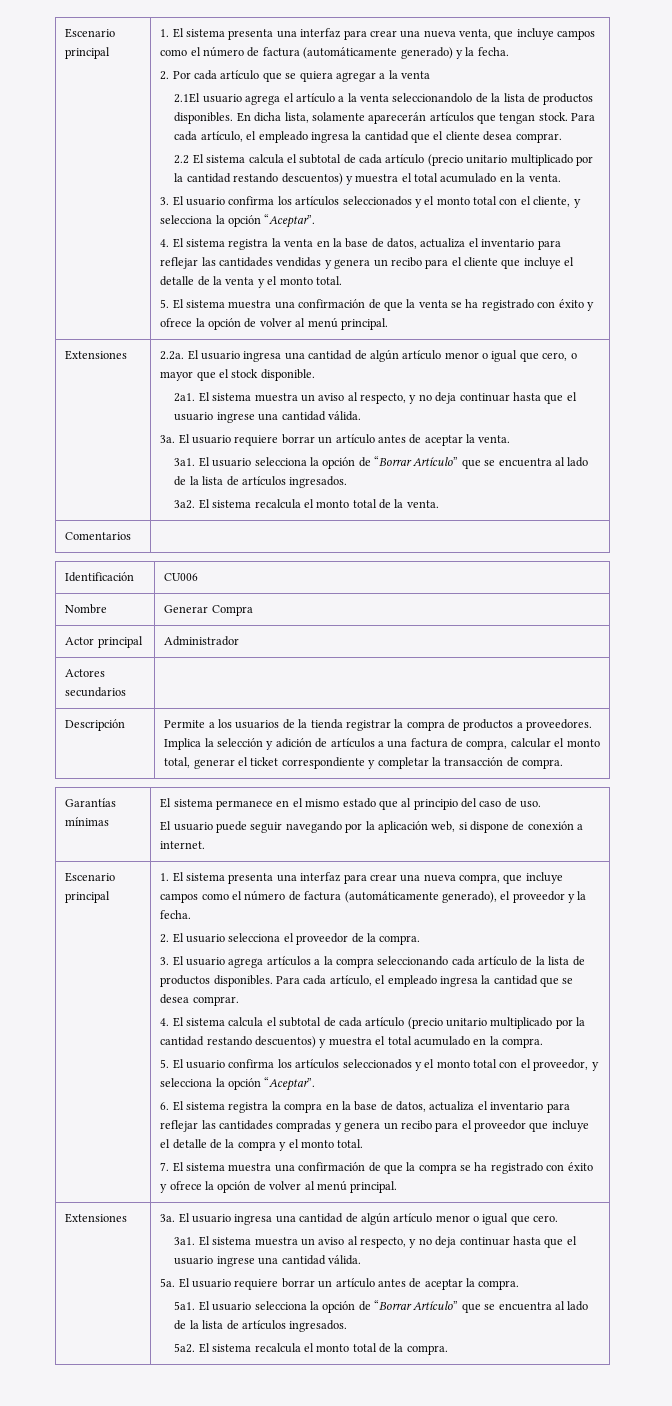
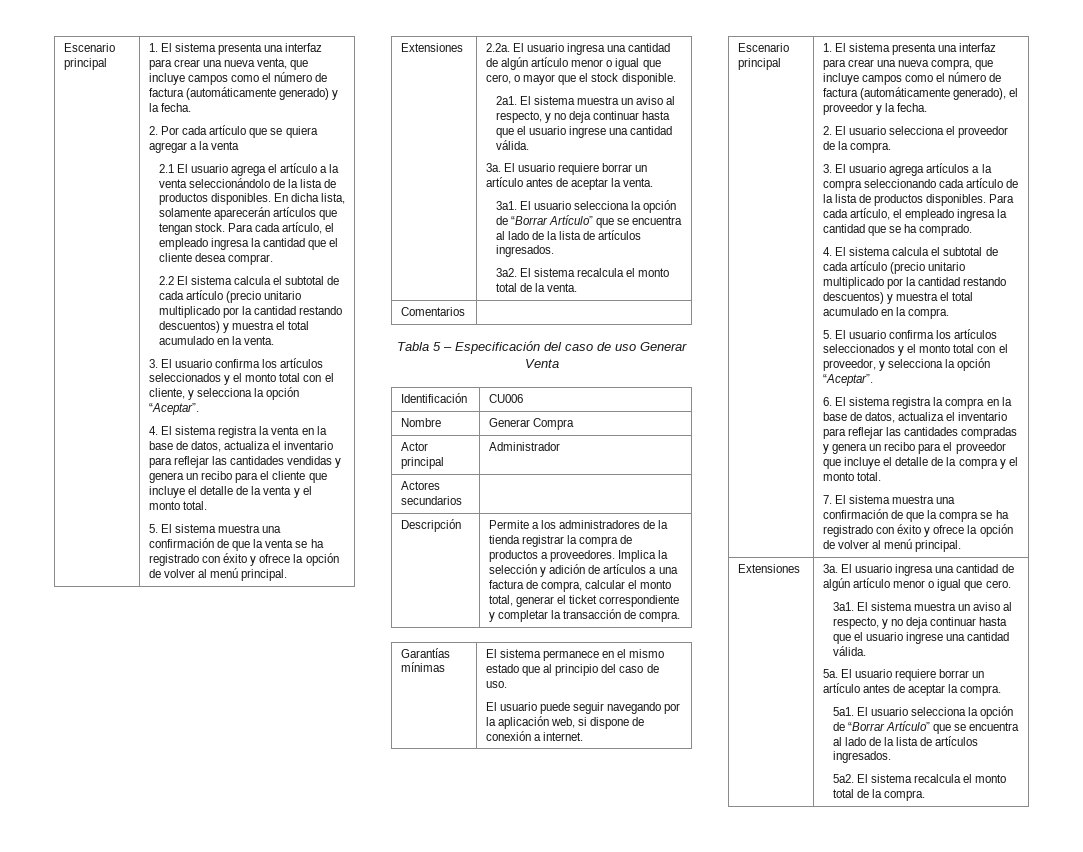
- 2.1El usuario agrega el artículo a la venta seleccionandolo de la lista de productos disponibles.
+ 2.1 El usuario agrega el artículo a la venta seleccionándolo de la lista de productos disponibles.
+ Tabla 5 – Especificación del caso de uso Generar Venta
- Permite a los usuarios de la tienda registrar la compra de productos a proveedores.
+ Permite a los administradores de la tienda registrar la compra de productos a proveedores.
- Para cada artículo, el empleado ingresa la cantidad que se desea comprar.
+ Para cada artículo, el empleado ingresa la cantidad que se ha comprado.

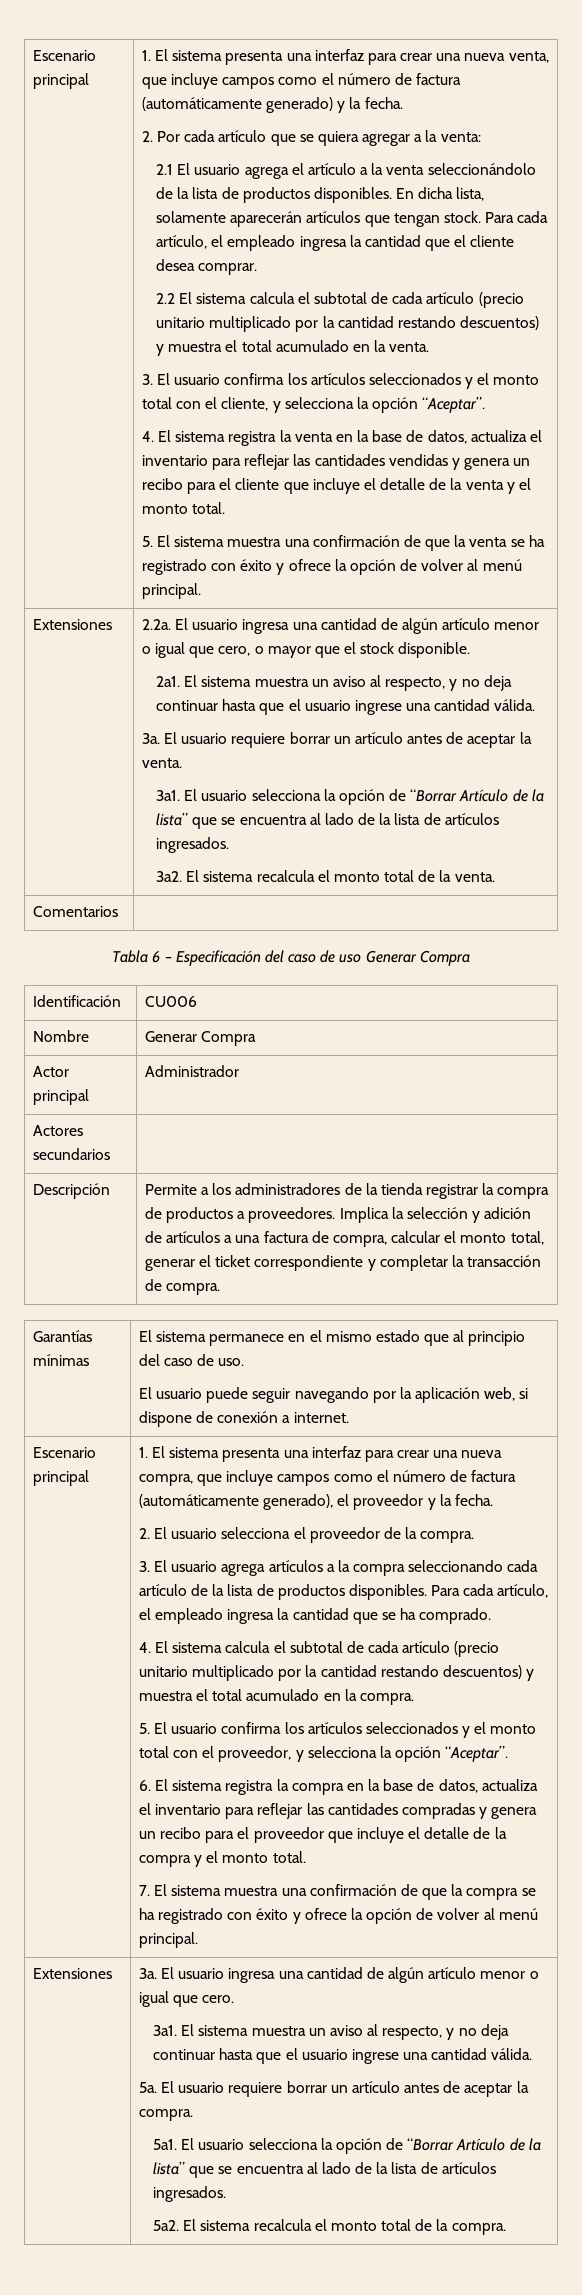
- 2. Por cada artículo que se quiera agregar a la venta
+ 2. Por cada artículo que se quiera agregar a la venta:
- 3a1. El usuario selecciona la opción de “Borrar Artículo” que se encuentra al lado de la lista de artículos ingresados.
+ 3a1. El usuario selecciona la opción de “Borrar Artículo de la lista” que se encuentra al lado de la lista de artículos ingresados.
- Tabla 5 – Especificación del caso de uso Generar Venta
+ Tabla 6 – Especificación del caso de uso Generar Compra
- 5a1. El usuario selecciona la opción de “Borrar Artículo” que se encuentra al lado de la lista de artículos ingresados.
+ 5a1. El usuario selecciona la opción de “Borrar Artículo de la lista” que se encuentra al lado de la lista de artículos ingresados.

